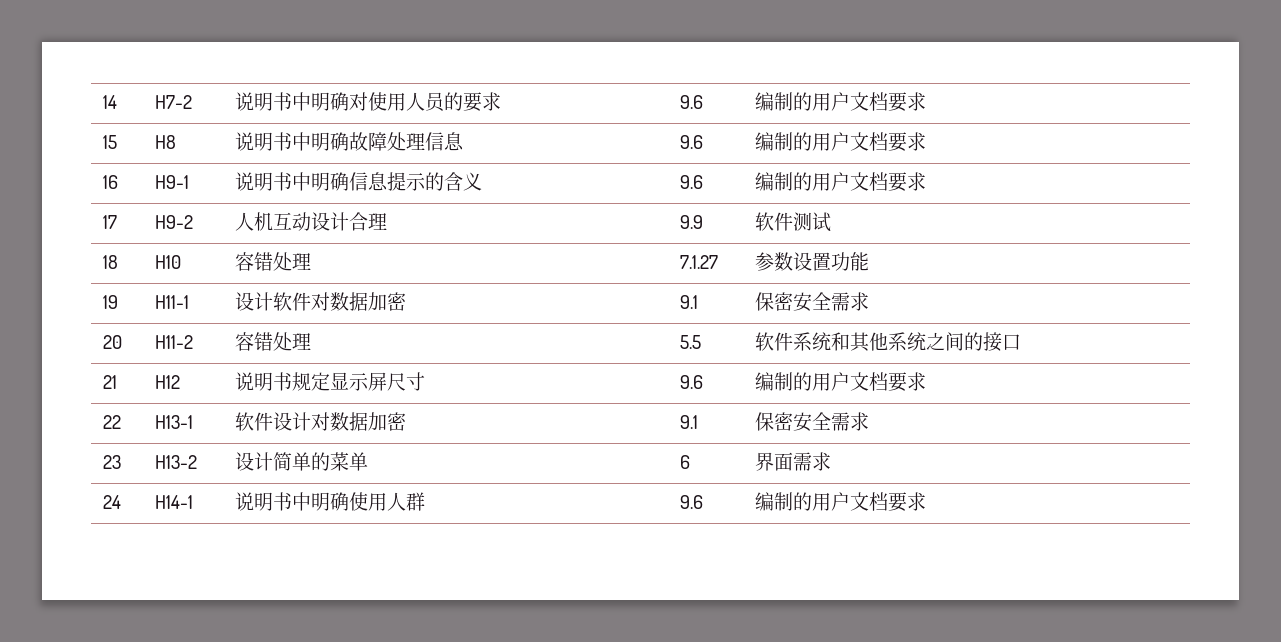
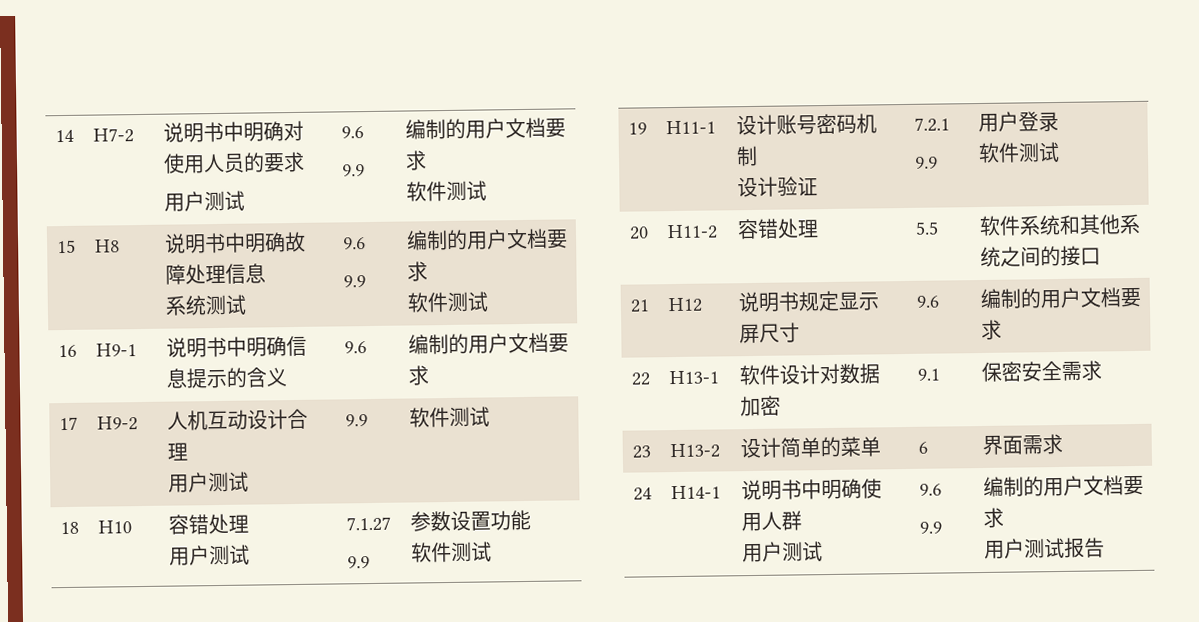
- 14 | H7-2 | 说明书中明确对使用人员的要求 | 9.6 | 编制的用户文档要求
+ 14 | H7-2 | 说明书中明确对使用人员的要求
+ 用户测试 | 9.6
+ 9.9 | 编制的用户文档要求
+ 软件测试
- 15 | H8 | 说明书中明确故障处理信息 | 9.6 | 编制的用户文档要求
+ 15 | H8 | 说明书中明确故障处理信息
+ 系统测试 | 9.6
+ 9.9 | 编制的用户文档要求
+ 软件测试
- 17 | H9-2 | 人机互动设计合理 | 9.9 | 软件测试
+ 17 | H9-2 | 人机互动设计合理
+ 用户测试 | 9.9 | 软件测试
- 18 | H10 | 容错处理 | 7.1.27 | 参数设置功能
+ 18 | H10 | 容错处理
+ 用户测试 | 7.1.27
+ 9.9 | 参数设置功能
+ 软件测试
- 19 | H11-1 | 设计软件对数据加密 | 9.1 | 保密安全需求
+ 19 | H11-1 | 设计账号密码机制
+ 设计验证 | 7.2.1
+ 9.9 | 用户登录
+ 软件测试
- 24 | H14-1 | 说明书中明确使用人群 | 9.6 | 编制的用户文档要求
+ 24 | H14-1 | 说明书中明确使用人群
+ 用户测试 | 9.6
+ 9.9 | 编制的用户文档要求
+ 用户测试报告

